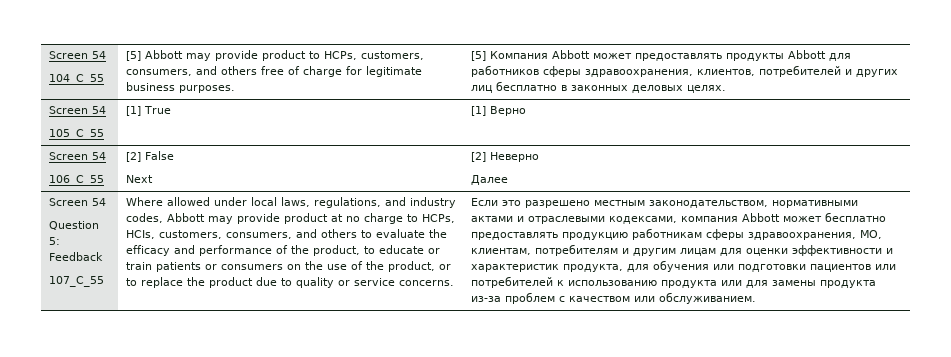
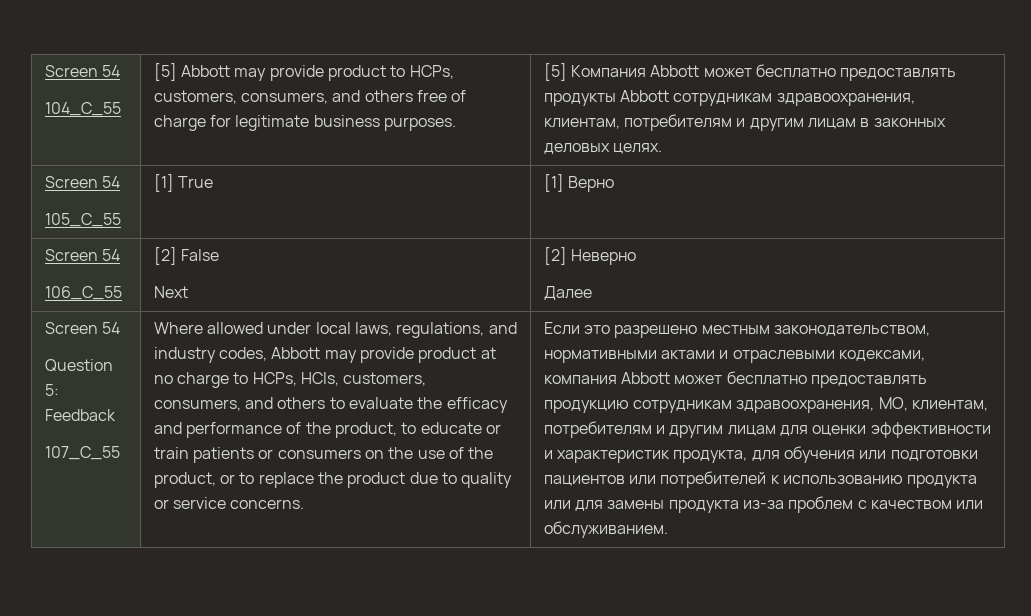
- [5] Компания Abbott может предоставлять продукты Abbott для работников сферы здравоохранения, клиентов, потребителей и других лиц бесплатно в законных деловых целях.
+ [5] Компания Abbott может бесплатно предоставлять продукты Abbott сотрудникам здравоохранения, клиентам, потребителям и другим лицам в законных деловых целях.
- Если это разрешено местным законодательством, нормативными актами и отраслевыми кодексами, компания Abbott может бесплатно предоставлять продукцию работникам сферы здравоохранения, МО, клиентам, потребителям и другим лицам для оценки эффективности и характеристик продукта, для обучения или подготовки пациентов или потребителей к использованию продукта или для замены продукта из-за проблем с качеством или обслуживанием.
+ Если это разрешено местным законодательством, нормативными актами и отраслевыми кодексами, компания Abbott может бесплатно предоставлять продукцию сотрудникам здравоохранения, МО, клиентам, потребителям и другим лицам для оценки эффективности и характеристик продукта, для обучения или подготовки пациентов или потребителей к использованию продукта или для замены продукта из-за проблем с качеством или обслуживанием.

